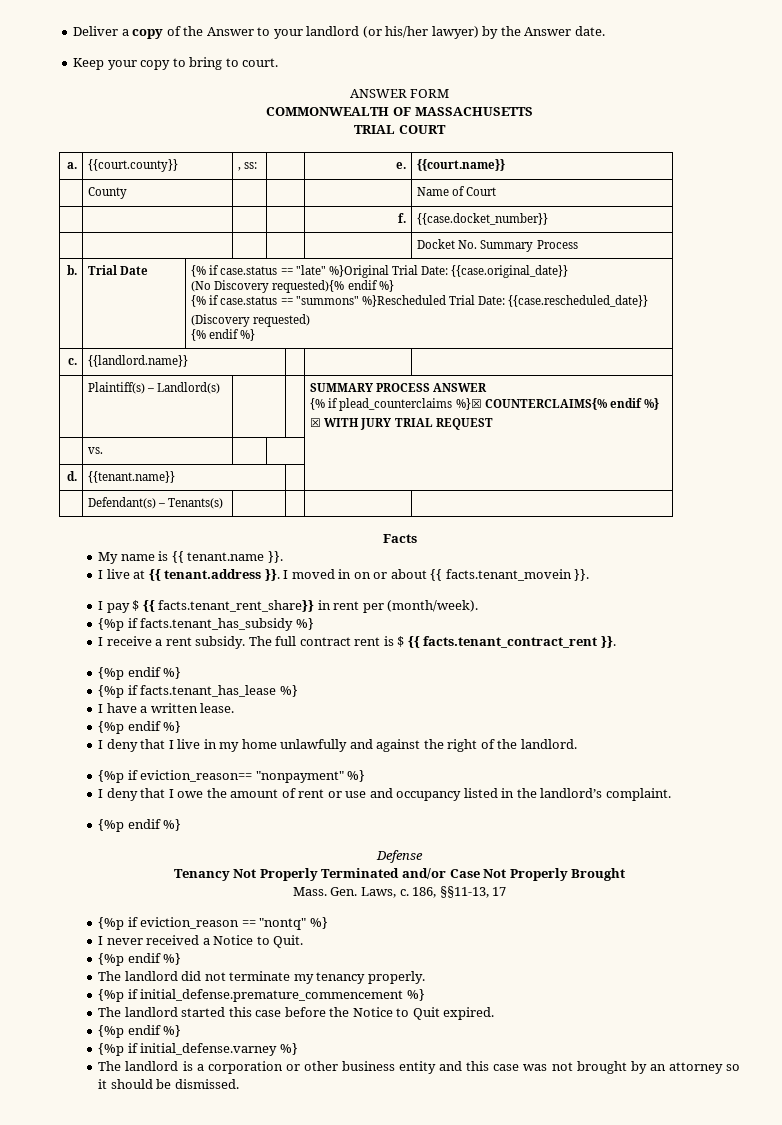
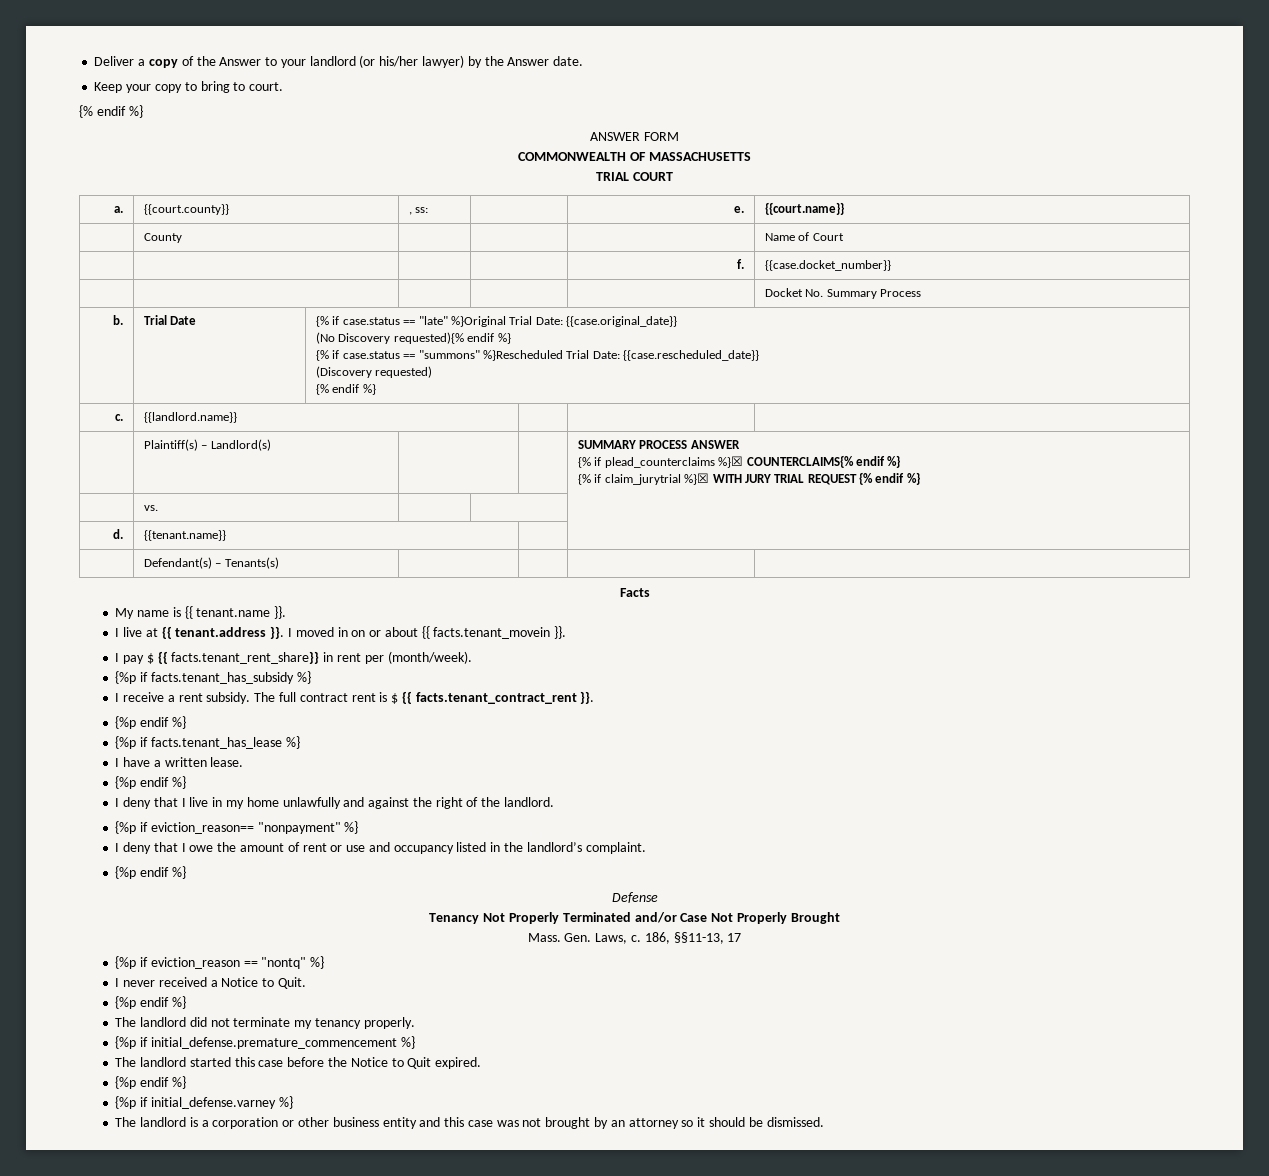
  Keep your copy to bring to court.
+ {% endif %}
  | Plaintiff(s) – Landlord(s) | | | SUMMARY PROCESS ANSWER
  {% if plead_counterclaims %}☒ COUNTERCLAIMS{% endif %}
- ☒ WITH JURY TRIAL REQUEST
+ {% if claim_jurytrial %}☒ WITH JURY TRIAL REQUEST {% endif %}

